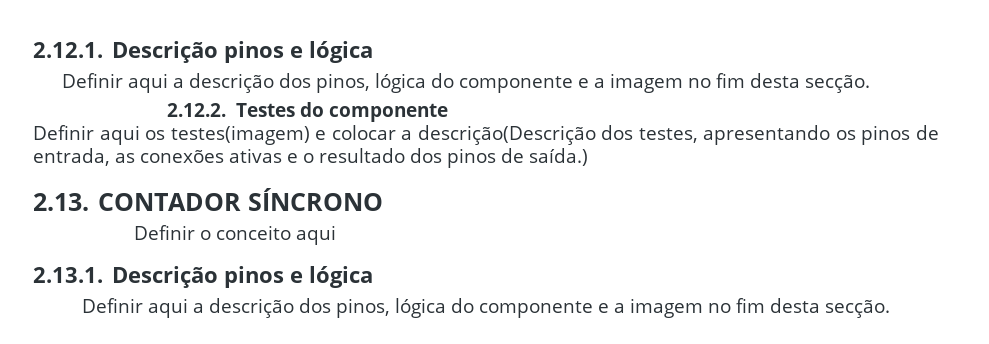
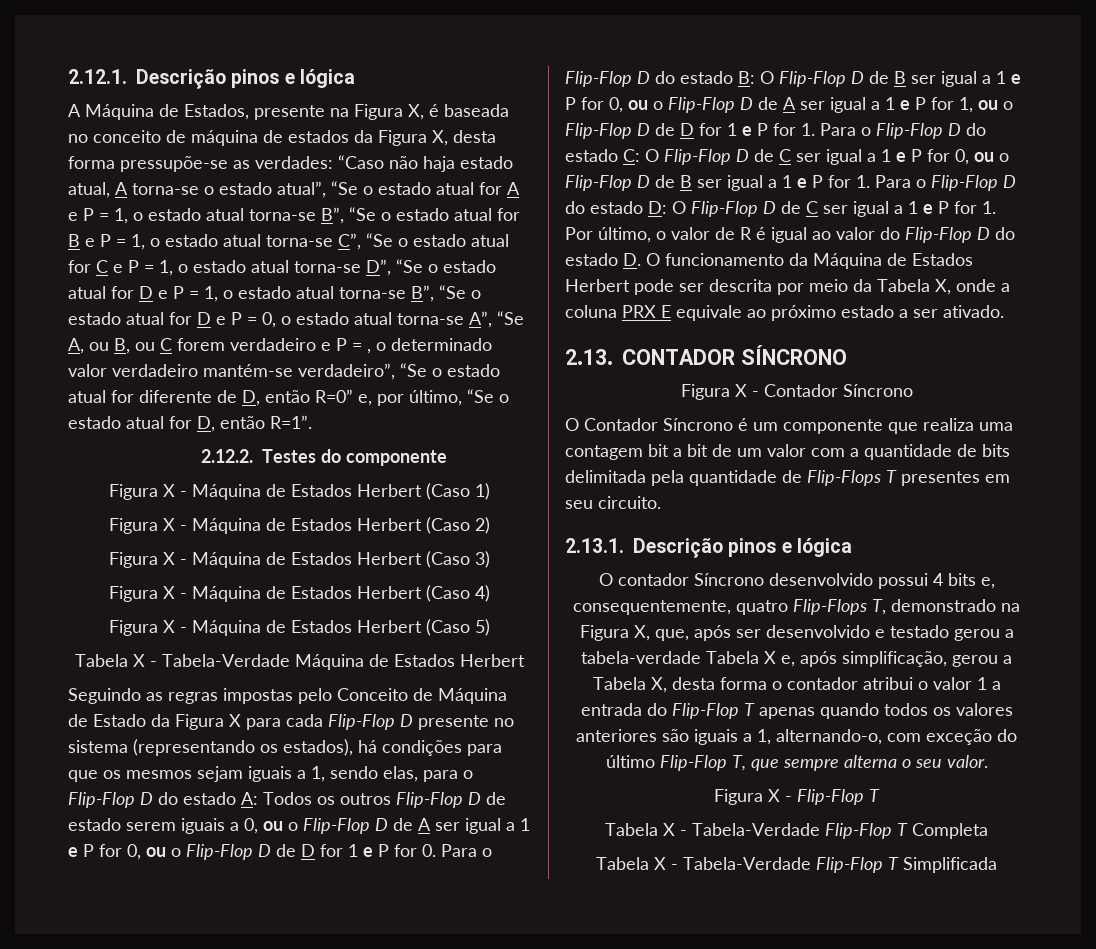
  2.12.1. Descrição pinos e lógica
- Definir aqui a descrição dos pinos, lógica do componente e a imagem no fim desta secção.
+ A Máquina de Estados, presente na Figura X, é baseada no conceito de máquina de estados da Figura X, desta forma pressupõe-se as verdades: “Caso não haja estado atual, A torna-se o estado atual”, “Se o estado atual for A e P = 1, o estado atual torna-se B”, “Se o estado atual for B e P = 1, o estado atual torna-se C”, “Se o estado atual for C e P = 1, o estado atual torna-se D”, “Se o estado atual for D e P = 1, o estado atual torna-se B”, “Se o estado atual for D e P = 0, o estado atual torna-se A”, “Se A, ou B, ou C forem verdadeiro e P = , o determinado valor verdadeiro mantém-se verdadeiro”, “Se o estado atual for diferente de D, então R=0” e, por último, “Se o estado atual for D, então R=1”.
  2.12.2. Testes do componente
- Definir aqui os testes(imagem) e colocar a descrição(Descrição dos testes, apresentando os pinos de entrada, as conexões ativas e o resultado dos pinos de saída.)
+ Figura X - Máquina de Estados Herbert (Caso 1)
+ Figura X - Máquina de Estados Herbert (Caso 2)
+ Figura X - Máquina de Estados Herbert (Caso 3)
+ Figura X - Máquina de Estados Herbert (Caso 4)
+ Figura X - Máquina de Estados Herbert (Caso 5)
+ Tabela X - Tabela-Verdade Máquina de Estados Herbert
+ Seguindo as regras impostas pelo Conceito de Máquina de Estado da Figura X para cada Flip-Flop D presente no sistema (representando os estados), há condições para que os mesmos sejam iguais a 1, sendo elas, para o Flip-Flop D do estado A: Todos os outros Flip-Flop D de estado serem iguais a 0, ou o Flip-Flop D de A ser igual a 1 e P for 0, ou o Flip-Flop D de D for 1 e P for 0. Para o Flip-Flop D do estado B: O Flip-Flop D de B ser igual a 1 e P for 0, ou o Flip-Flop D de A ser igual a 1 e P for 1, ou o Flip-Flop D de D for 1 e P for 1. Para o Flip-Flop D do estado C: O Flip-Flop D de C ser igual a 1 e P for 0, ou o Flip-Flop D de B ser igual a 1 e P for 1. Para o Flip-Flop D do estado D: O Flip-Flop D de C ser igual a 1 e P for 1. Por último, o valor de R é igual ao valor do Flip-Flop D do estado D. O funcionamento da Máquina de Estados Herbert pode ser descrita por meio da Tabela X, onde a coluna PRX E equivale ao próximo estado a ser ativado.
  2.13. CONTADOR SÍNCRONO
- Definir o conceito aqui
+ Figura X - Contador Síncrono
+ O Contador Síncrono é um componente que realiza uma contagem bit a bit de um valor com a quantidade de bits delimitada pela quantidade de Flip-Flops T presentes em seu circuito.
  2.13.1. Descrição pinos e lógica
- Definir aqui a descrição dos pinos, lógica do componente e a imagem no fim desta secção.
+ O contador Síncrono desenvolvido possui 4 bits e, consequentemente, quatro Flip-Flops T, demonstrado na Figura X, que, após ser desenvolvido e testado gerou a tabela-verdade Tabela X e, após simplificação, gerou a Tabela X, desta forma o contador atribui o valor 1 a entrada do Flip-Flop T apenas quando todos os valores anteriores são iguais a 1, alternando-o, com exceção do último Flip-Flop T, que sempre alterna o seu valor.
+ Figura X - Flip-Flop T
+ Tabela X - Tabela-Verdade Flip-Flop T Completa
+ Tabela X - Tabela-Verdade Flip-Flop T Simplificada

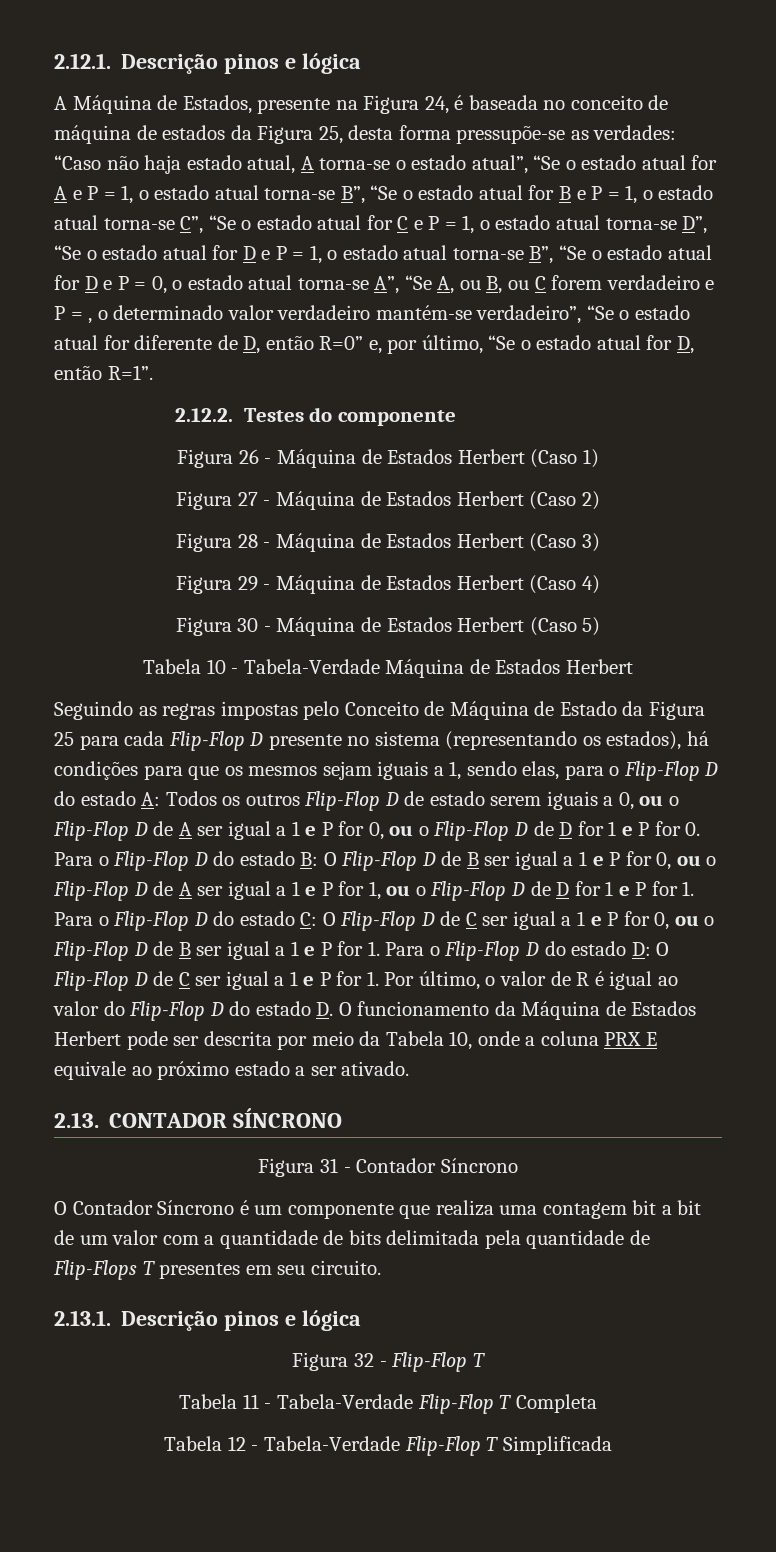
- A Máquina de Estados, presente na Figura X, é baseada no conceito de máquina de estados da Figura X, desta forma pressupõe-se as verdades:
+ A Máquina de Estados, presente na Figura 24, é baseada no conceito de máquina de estados da Figura 25, desta forma pressupõe-se as verdades:
- Figura X - Máquina de Estados Herbert (Caso 1)
+ Figura 26 - Máquina de Estados Herbert (Caso 1)
- Figura X - Máquina de Estados Herbert (Caso 2)
+ Figura 27 - Máquina de Estados Herbert (Caso 2)
- Figura X - Máquina de Estados Herbert (Caso 3)
+ Figura 28 - Máquina de Estados Herbert (Caso 3)
- Figura X - Máquina de Estados Herbert (Caso 4)
+ Figura 29 - Máquina de Estados Herbert (Caso 4)
- Figura X - Máquina de Estados Herbert (Caso 5)
+ Figura 30 - Máquina de Estados Herbert (Caso 5)
- Tabela X - Tabela-Verdade Máquina de Estados Herbert
+ Tabela 10 - Tabela-Verdade Máquina de Estados Herbert
- Seguindo as regras impostas pelo Conceito de Máquina de Estado da Figura X para cada Flip-Flop D presente no sistema (representando os estados), há condições para que os mesmos sejam iguais a 1, sendo elas, para o Flip-Flop D do estado A:
+ Seguindo as regras impostas pelo Conceito de Máquina de Estado da Figura 25 para cada Flip-Flop D presente no sistema (representando os estados), há condições para que os mesmos sejam iguais a 1, sendo elas, para o Flip-Flop D do estado A:
- O Flip-Flop D de C ser igual a 1 e P for 1. Por último, o valor de R é igual ao valor do Flip-Flop D do estado D. O funcionamento da Máquina de Estados Herbert pode ser descrita por meio da Tabela X, onde a coluna PRX E equivale ao próximo estado a ser ativado.
+ O Flip-Flop D de C ser igual a 1 e P for 1. Por último, o valor de R é igual ao valor do Flip-Flop D do estado D. O funcionamento da Máquina de Estados Herbert pode ser descrita por meio da Tabela 10, onde a coluna PRX E equivale ao próximo estado a ser ativado.
- Figura X - Contador Síncrono
+ Figura 31 - Contador Síncrono
- O contador Síncrono desenvolvido possui 4 bits e, consequentemente, quatro Flip-Flops T, demonstrado na Figura X, que, após ser desenvolvido e testado gerou a tabela-verdade Tabela X e, após simplificação, gerou a Tabela X, desta forma o contador atribui o valor 1 a entrada do Flip-Flop T apenas quando todos os valores anteriores são iguais a 1, alternando-o, com exceção do último Flip-Flop T, que sempre alterna o seu valor.
- Figura X - Flip-Flop T
+ Figura 32 - Flip-Flop T
- Tabela X - Tabela-Verdade Flip-Flop T Completa
+ Tabela 11 - Tabela-Verdade Flip-Flop T Completa
- Tabela X - Tabela-Verdade Flip-Flop T Simplificada
+ Tabela 12 - Tabela-Verdade Flip-Flop T Simplificada

